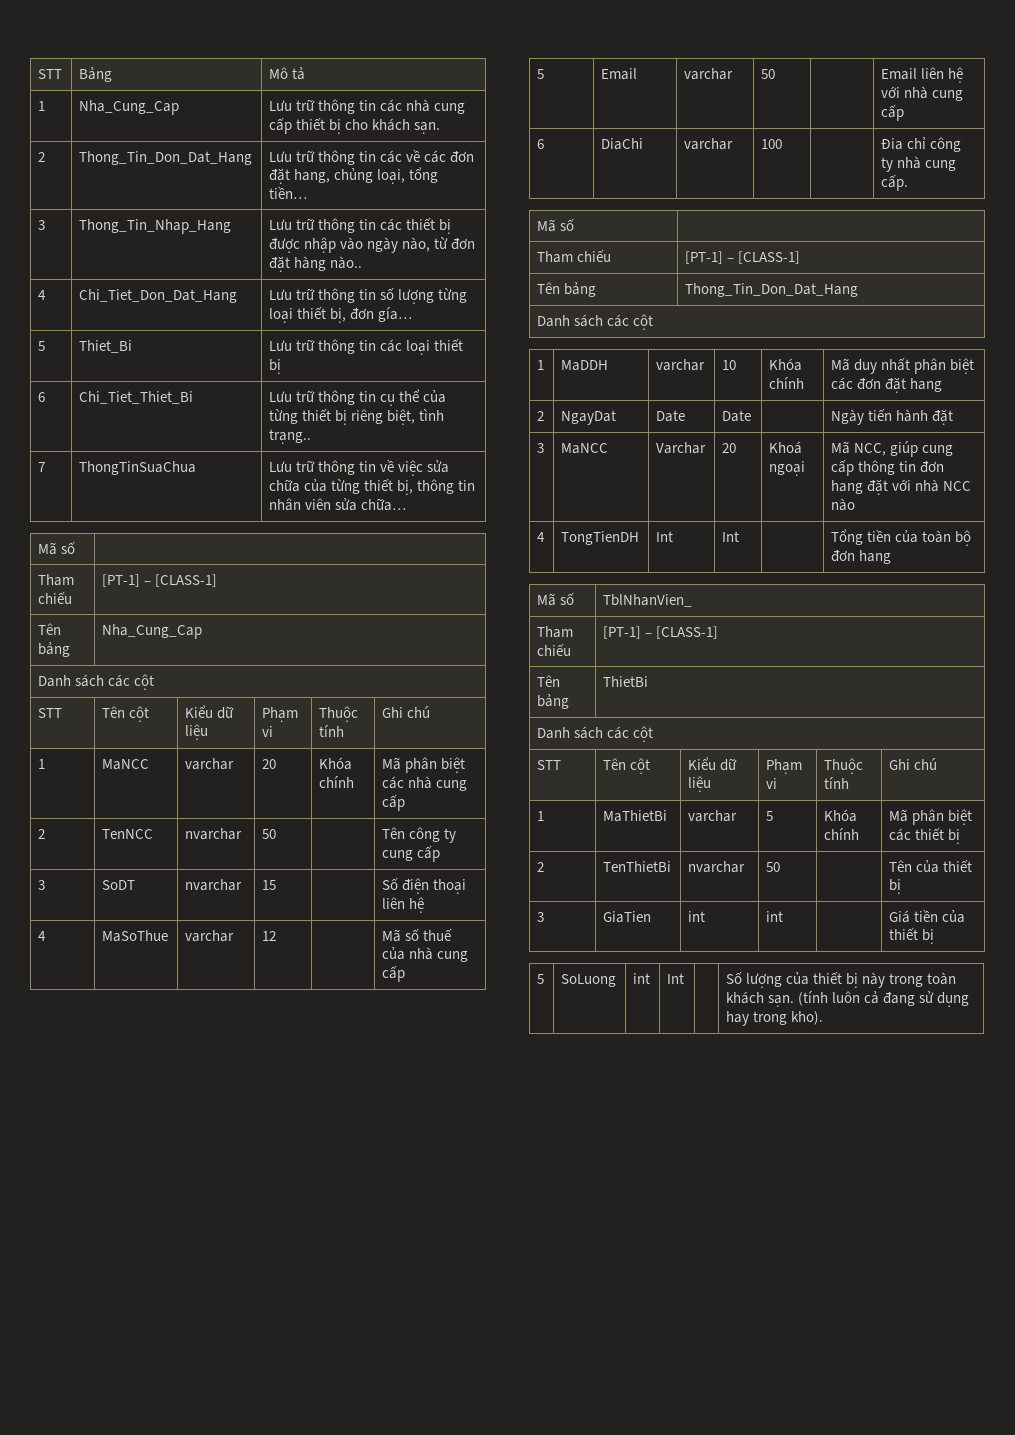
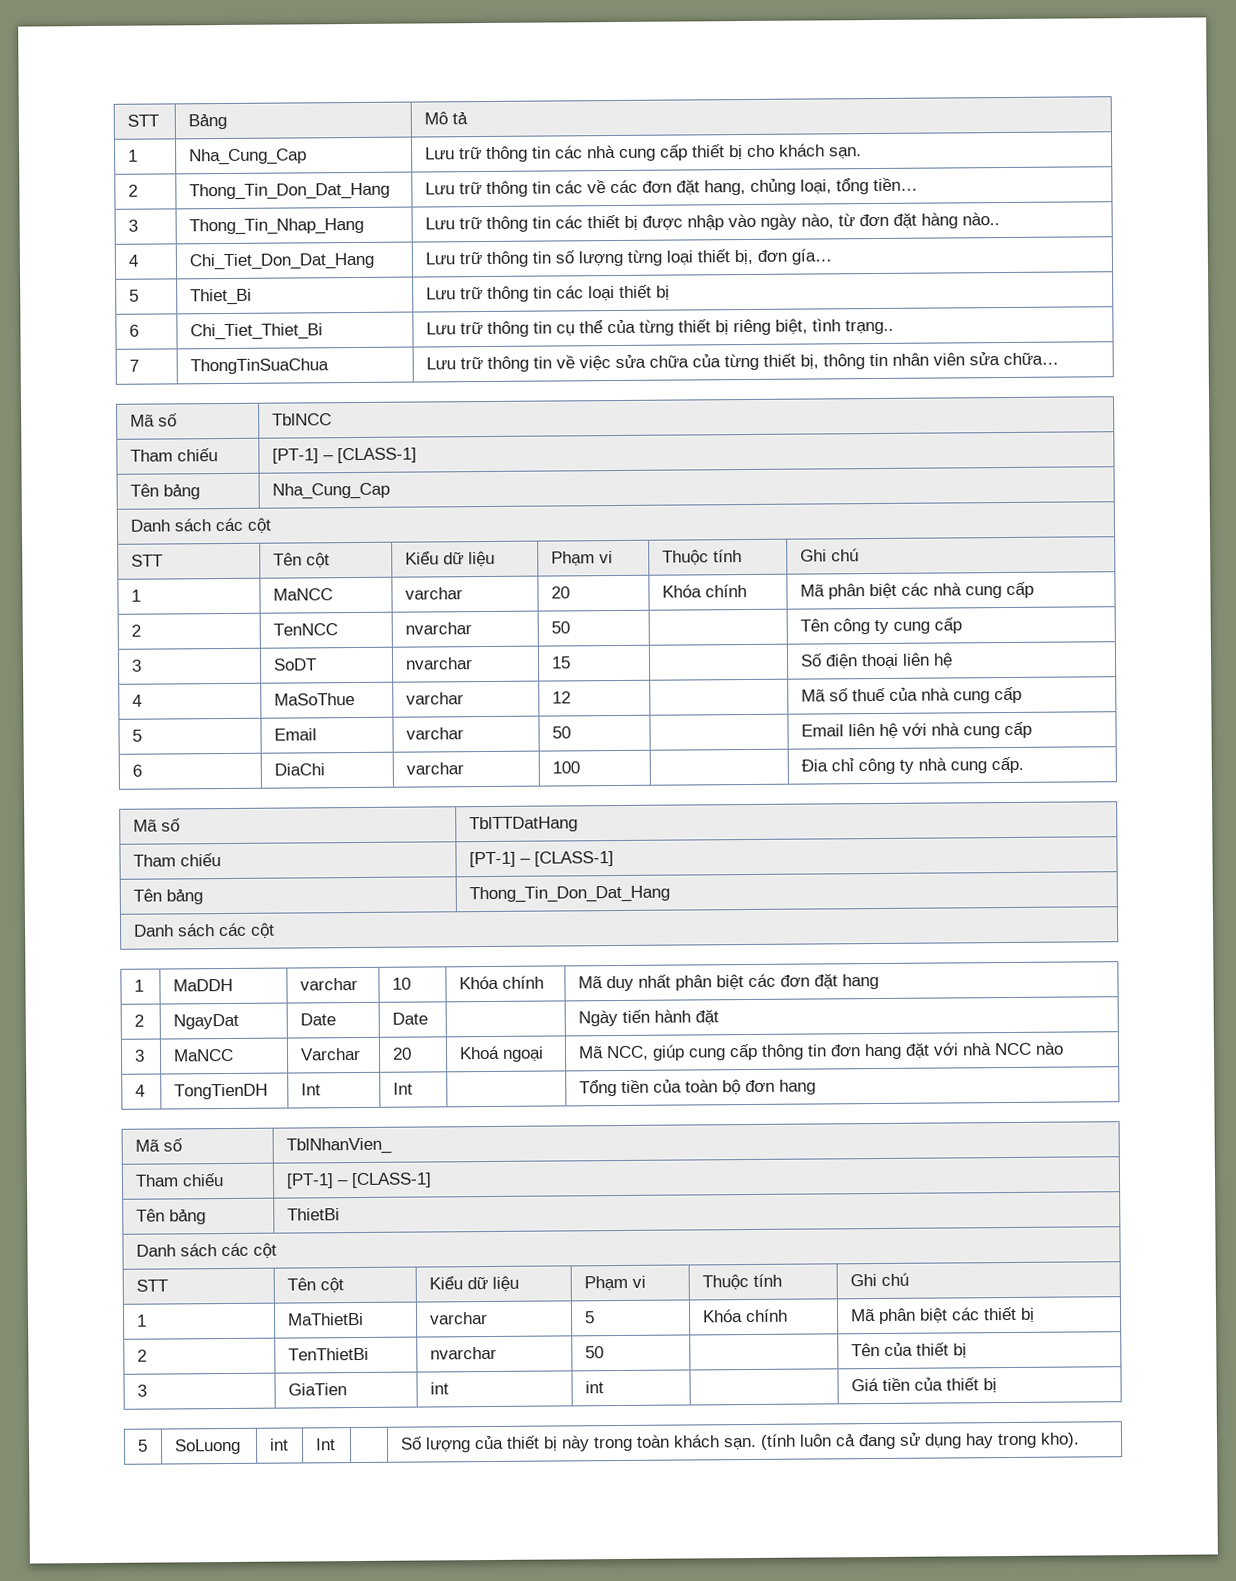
  7 | ThongTinSuaChua | Lưu trữ thông tin về việc sửa chữa của từng thiết bị, thông tin nhân viên sửa chữa…
- Mã số |
+ Mã số | TblNCC
  6 | DiaChi | varchar | 100 | | Đia chỉ công ty nhà cung cấp.
- Mã số |
+ Mã số | TblTTDatHang

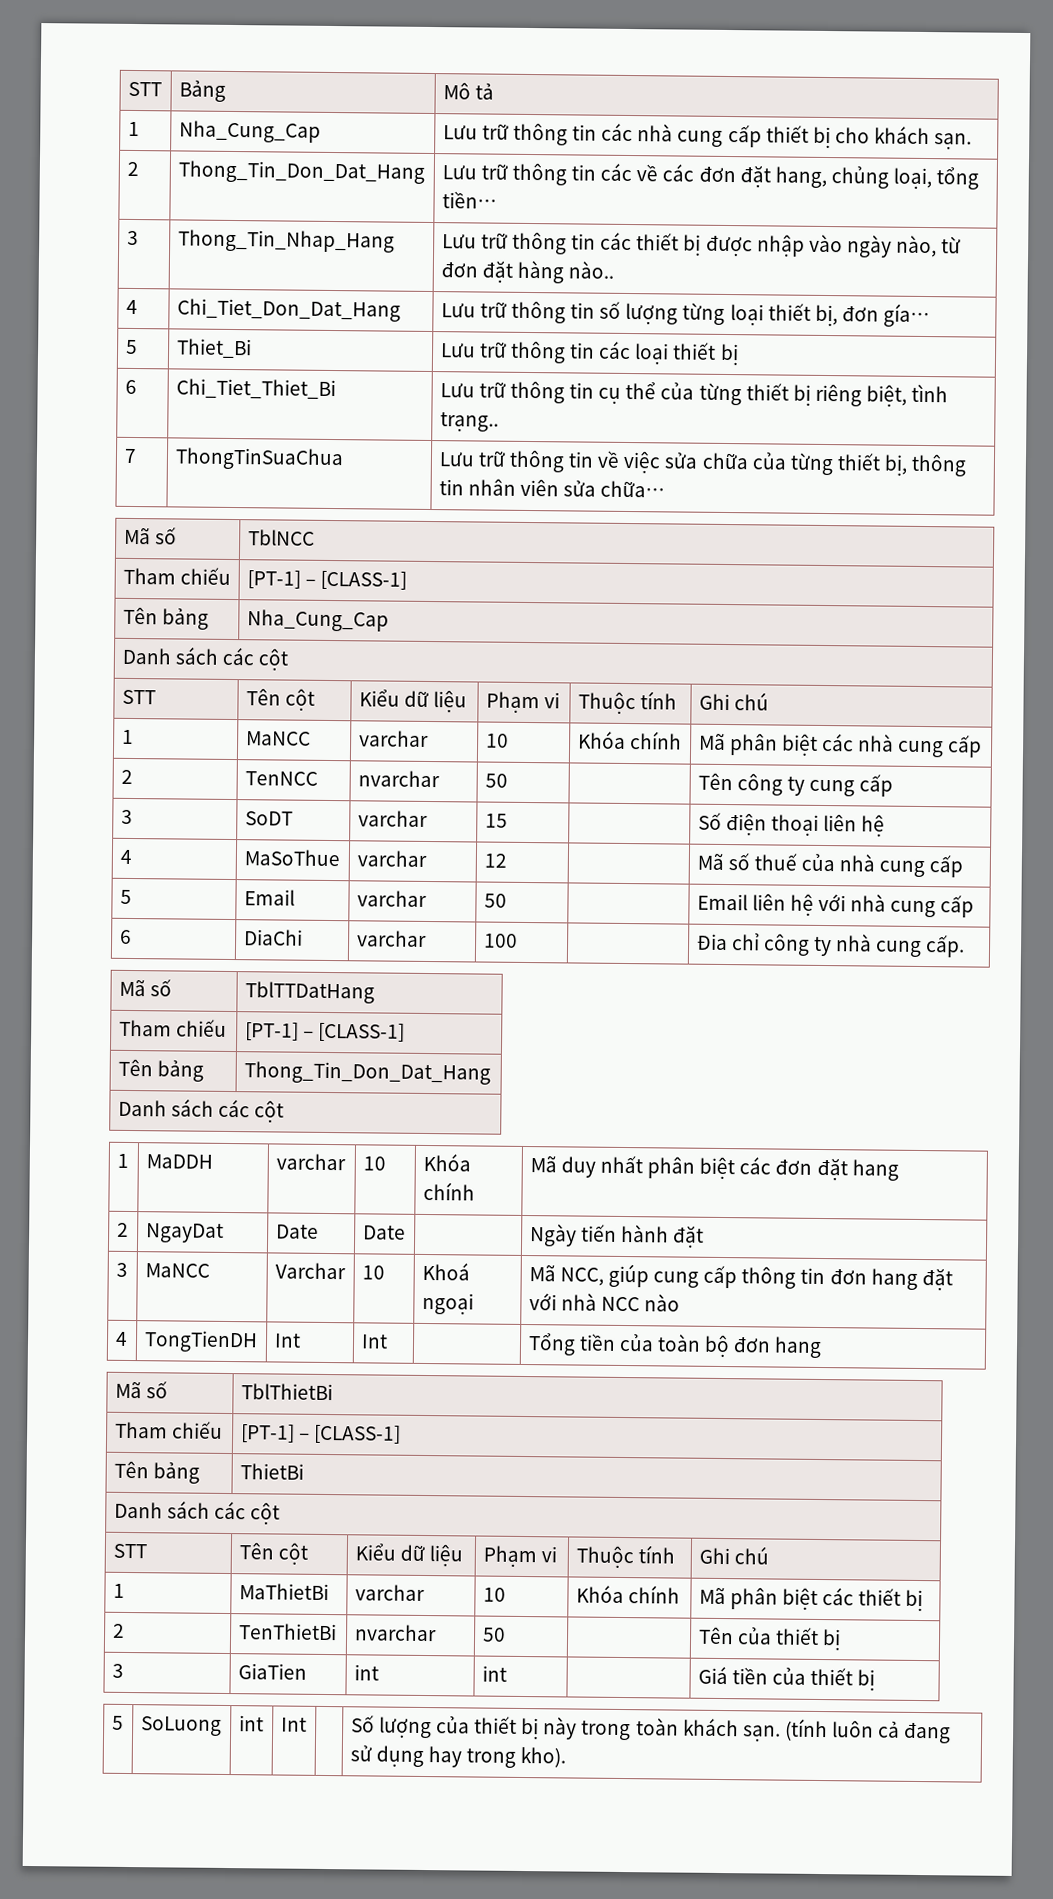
- 1 | MaNCC | varchar | 20 | Khóa chính | Mã phân biệt các nhà cung cấp
+ 1 | MaNCC | varchar | 10 | Khóa chính | Mã phân biệt các nhà cung cấp
- 3 | SoDT | nvarchar | 15 | | Số điện thoại liên hệ
+ 3 | SoDT | varchar | 15 | | Số điện thoại liên hệ
- 3 | MaNCC | Varchar | 20 | Khoá ngoại | Mã NCC, giúp cung cấp thông tin đơn hang đặt với nhà NCC nào
+ 3 | MaNCC | Varchar | 10 | Khoá ngoại | Mã NCC, giúp cung cấp thông tin đơn hang đặt với nhà NCC nào
- Mã số | TblNhanVien_
+ Mã số | TblThietBi
- 1 | MaThietBi | varchar | 5 | Khóa chính | Mã phân biệt các thiết bị
+ 1 | MaThietBi | varchar | 10 | Khóa chính | Mã phân biệt các thiết bị

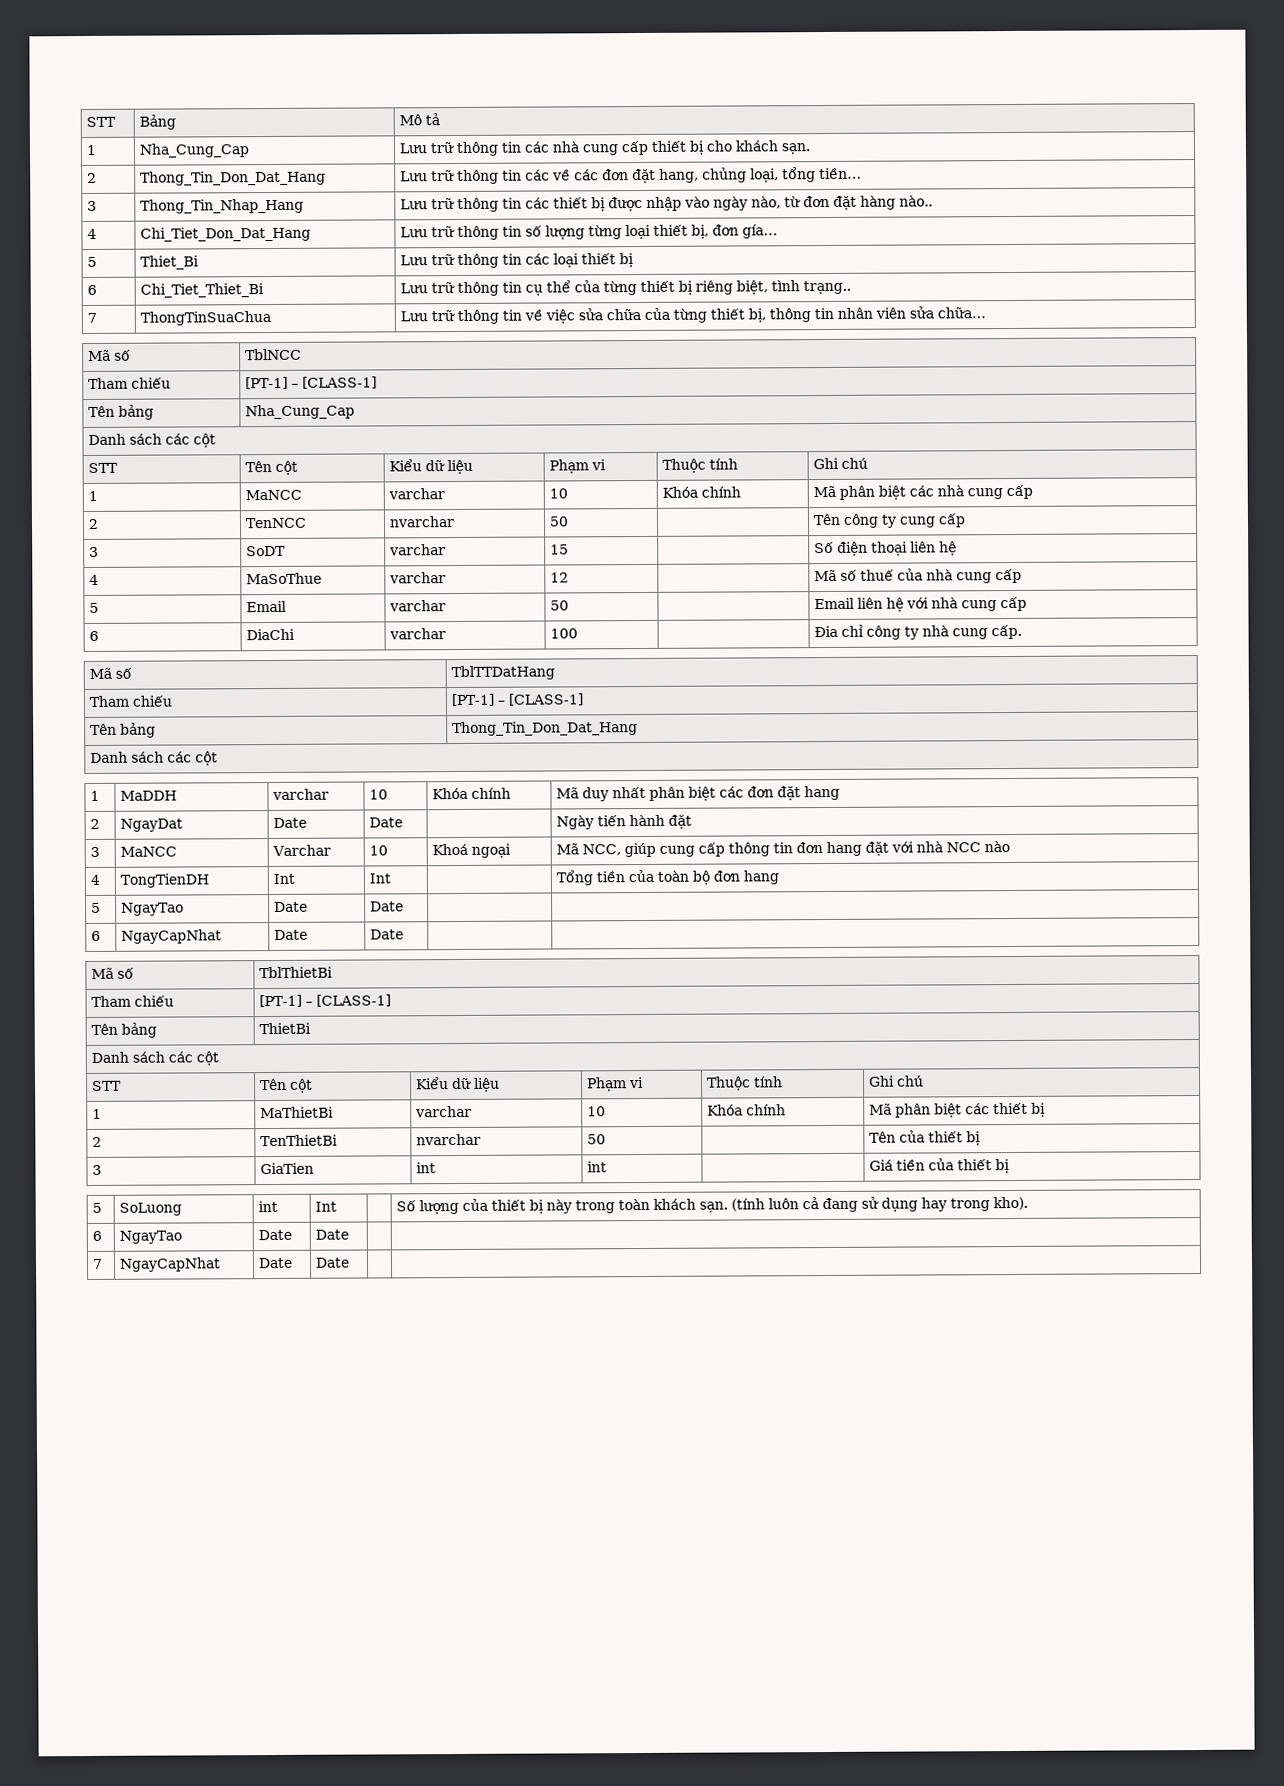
+ 5 | NgayTao | Date | Date | |
+ 6 | NgayCapNhat | Date | Date | |
+ 6 | NgayTao | Date | Date | |
+ 7 | NgayCapNhat | Date | Date | |

